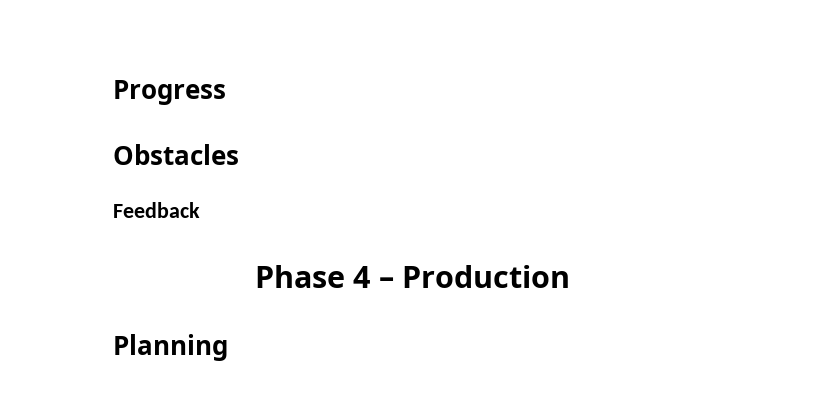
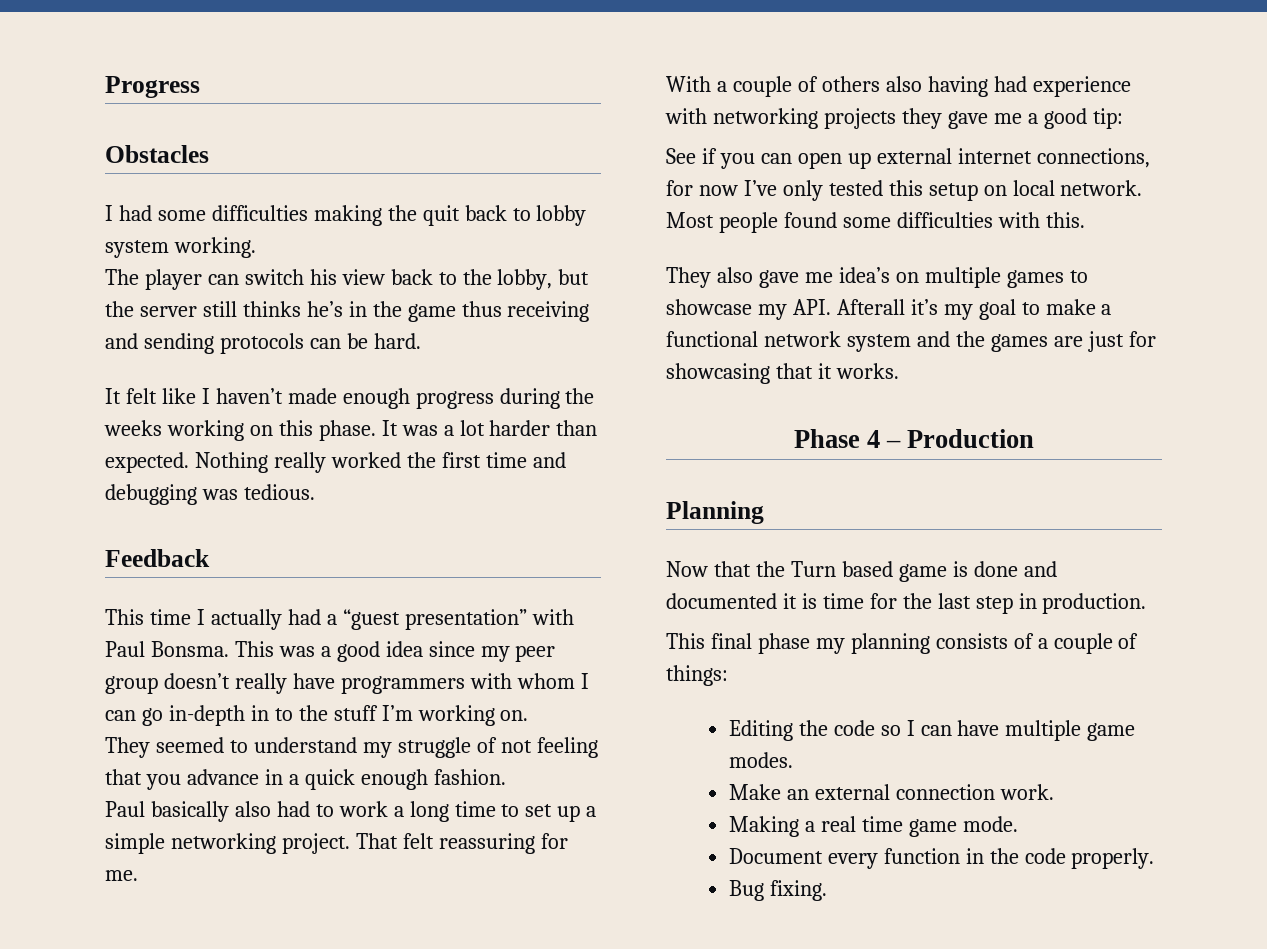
+ I had some difficulties making the quit back to lobby system working.
+ The player can switch his view back to the lobby, but the server still thinks he’s in the game thus receiving and sending protocols can be hard.
+ It felt like I haven’t made enough progress during the weeks working on this phase. It was a lot harder than expected. Nothing really worked the first time and debugging was tedious.
  Feedback
+ This time I actually had a “guest presentation” with Paul Bonsma. This was a good idea since my peer group doesn’t really have programmers with whom I can go in-depth in to the stuff I’m working on.
+ They seemed to understand my struggle of not feeling that you advance in a quick enough fashion.
+ Paul basically also had to work a long time to set up a simple networking project. That felt reassuring for me.
+ With a couple of others also having had experience with networking projects they gave me a good tip:
+ See if you can open up external internet connections, for now I’ve only tested this setup on local network. Most people found some difficulties with this.
+ They also gave me idea’s on multiple games to showcase my API. Afterall it’s my goal to make a functional network system and the games are just for showcasing that it works.
+ Now that the Turn based game is done and documented it is time for the last step in production.
+ This final phase my planning consists of a couple of things:
+ Editing the code so I can have multiple game modes.
+ Make an external connection work.
+ Making a real time game mode.
+ Document every function in the code properly.
+ Bug fixing.

